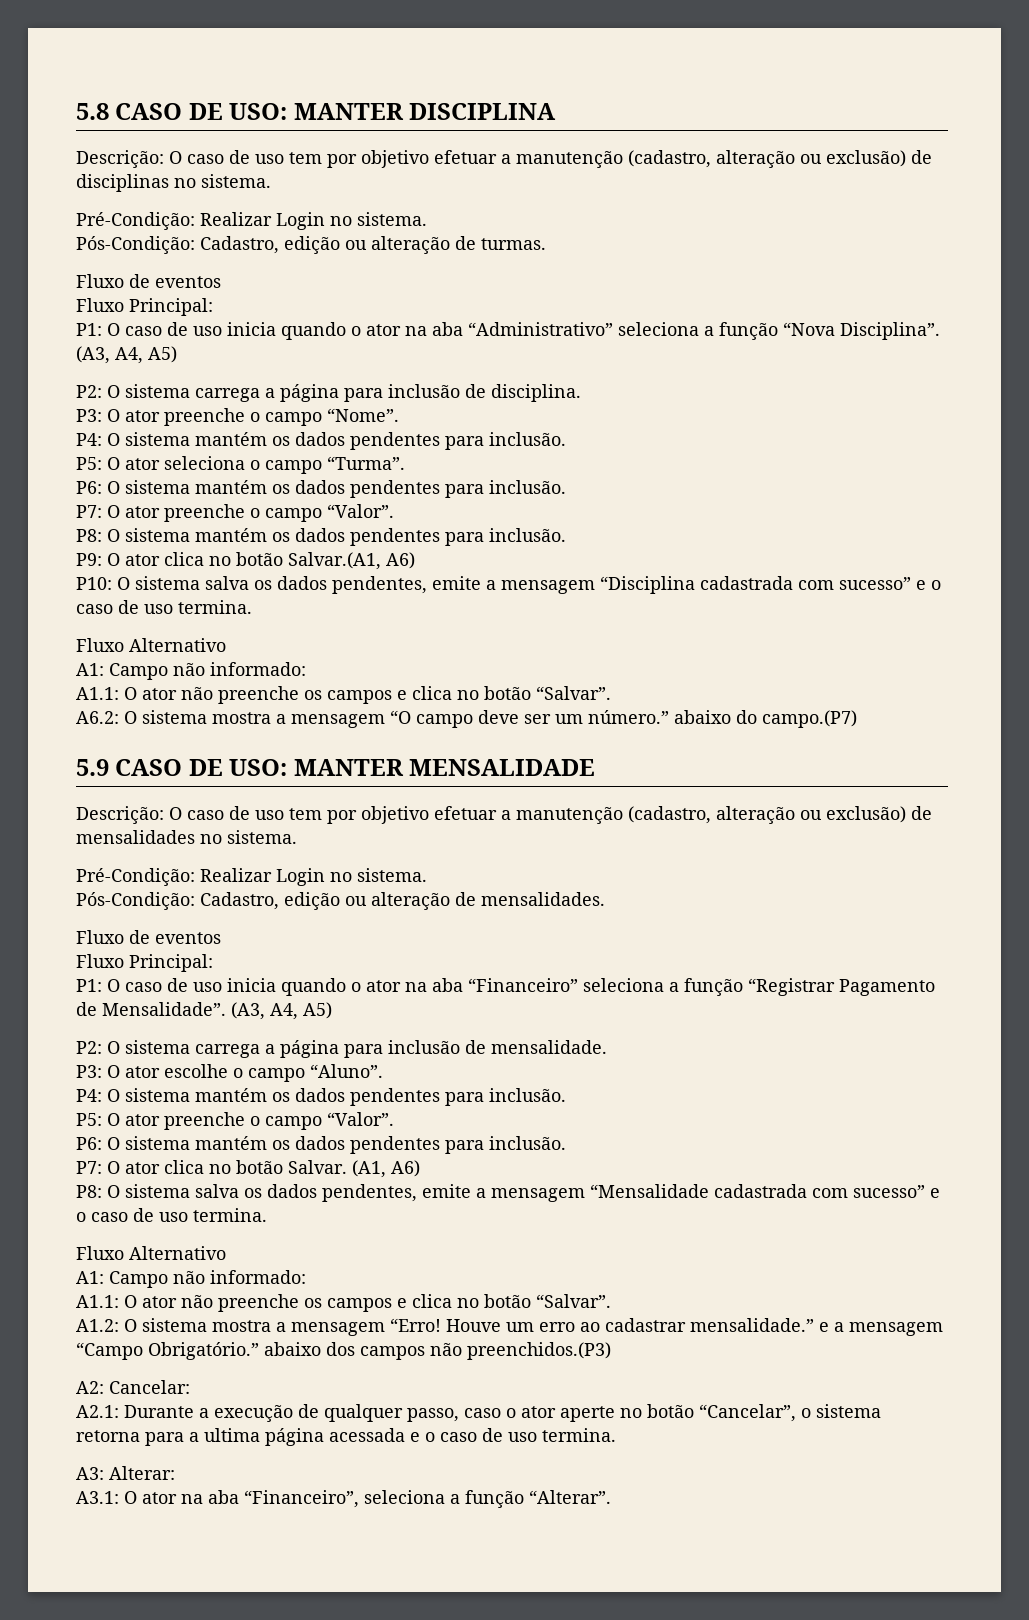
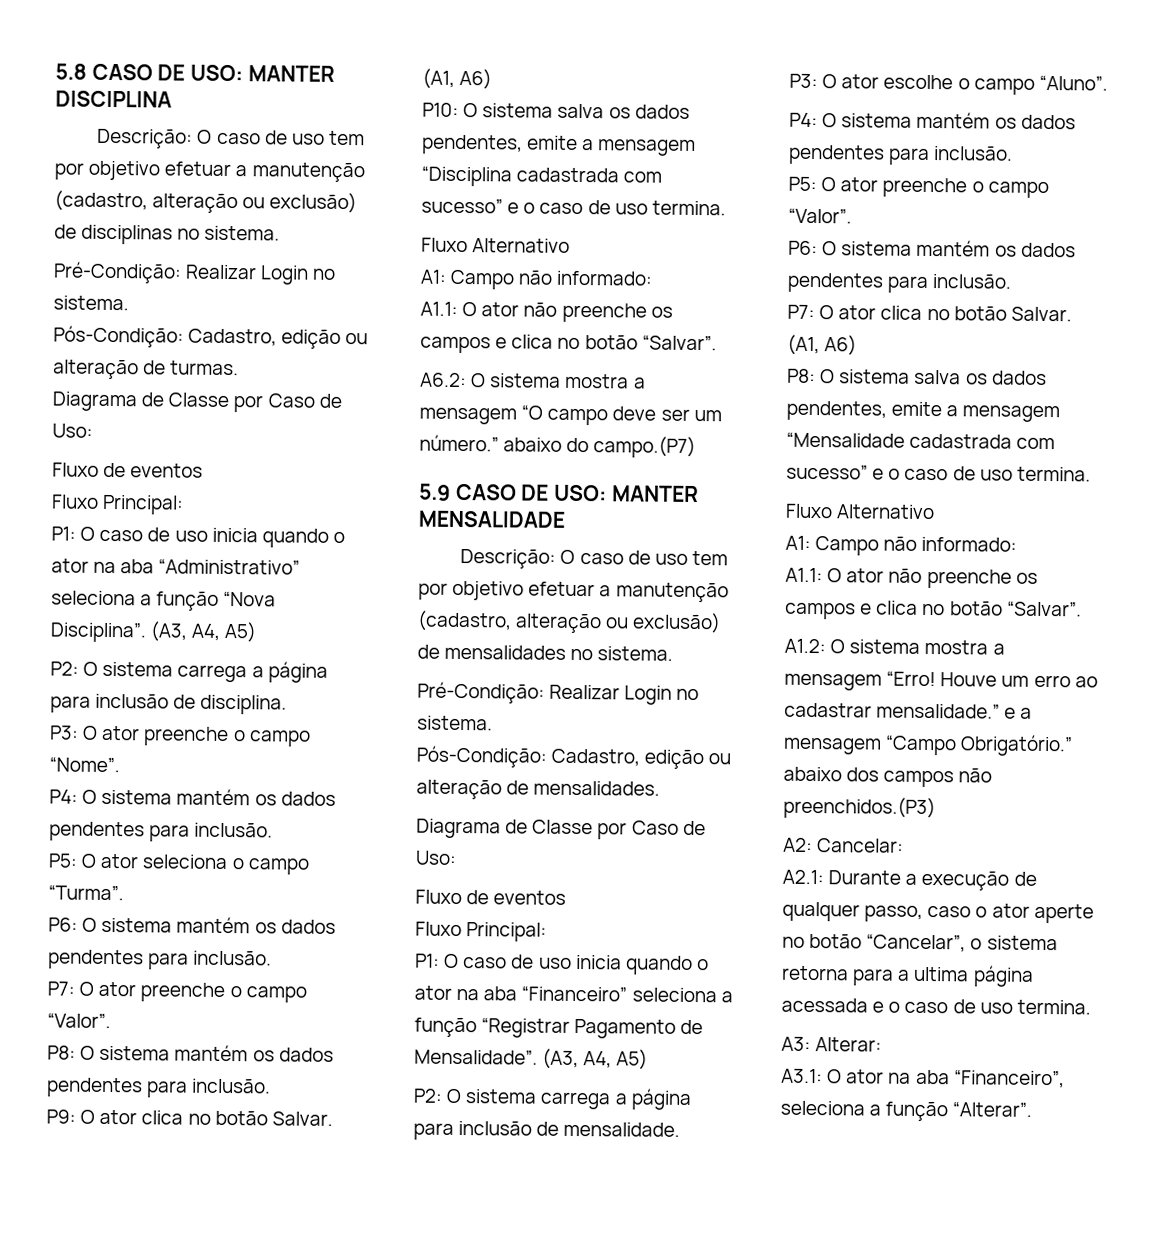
  Pós-Condição: Cadastro, edição ou alteração de turmas.
+ Diagrama de Classe por Caso de Uso:
- P9: O ator clica no botão Salvar.(A1, A6)
+ P9: O ator clica no botão Salvar. (A1, A6)
  Pós-Condição: Cadastro, edição ou alteração de mensalidades.
+ Diagrama de Classe por Caso de Uso:

